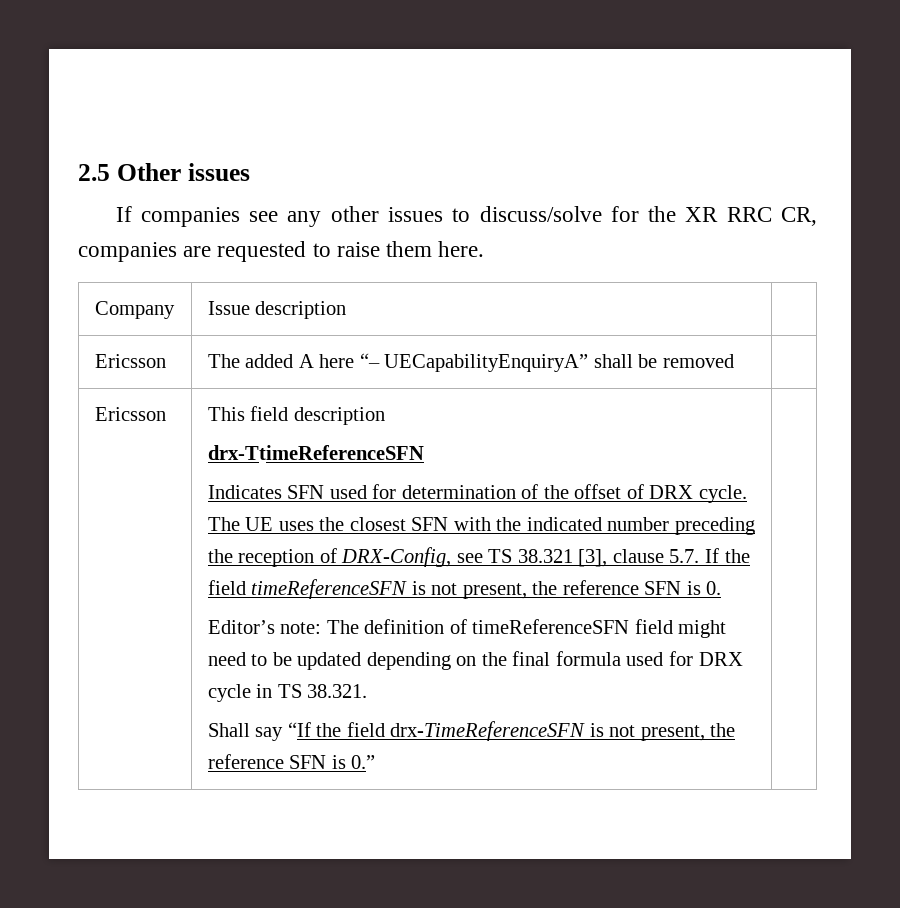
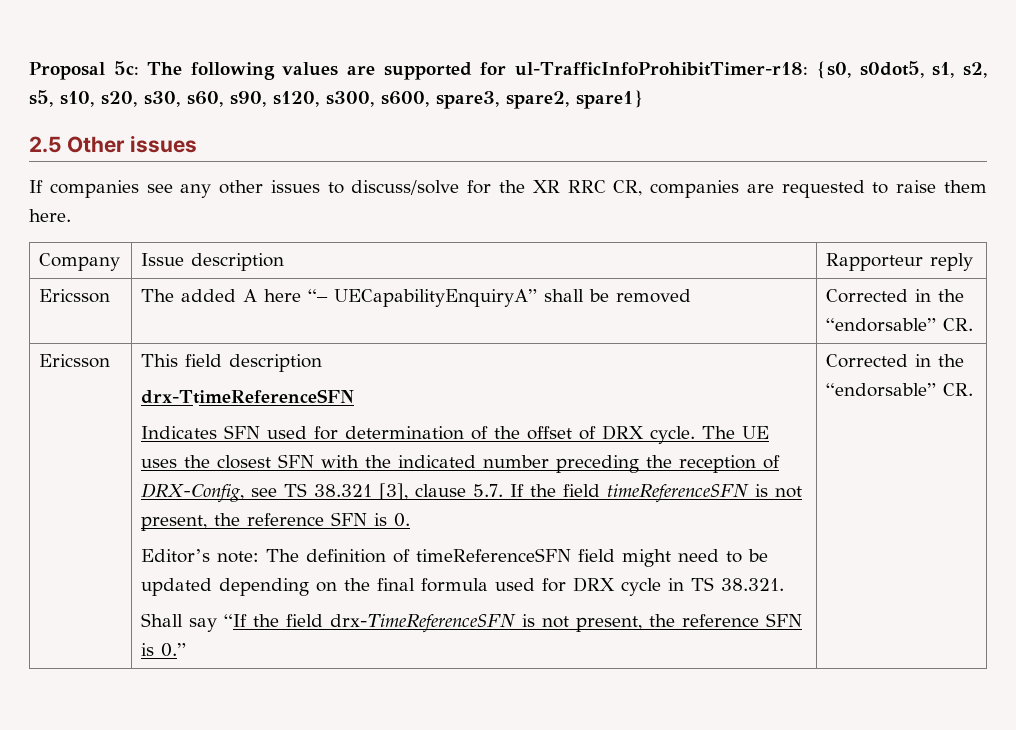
+ Proposal 5c: The following values are supported for ul-TrafficInfoProhibitTimer-r18: {s0, s0dot5, s1, s2, s5, s10, s20, s30, s60, s90, s120, s300, s600, spare3, spare2, spare1}
- Company | Issue description |
+ Company | Issue description | Rapporteur reply
- Ericsson | The added A here “– UECapabilityEnquiryA” shall be removed |
+ Ericsson | The added A here “– UECapabilityEnquiryA” shall be removed | Corrected in the “endorsable” CR.
- Shall say “If the field drx-TimeReferenceSFN is not present, the reference SFN is 0.”
+ Shall say “If the field drx-TimeReferenceSFN is not present, the reference SFN is 0.” | Corrected in the “endorsable” CR.

